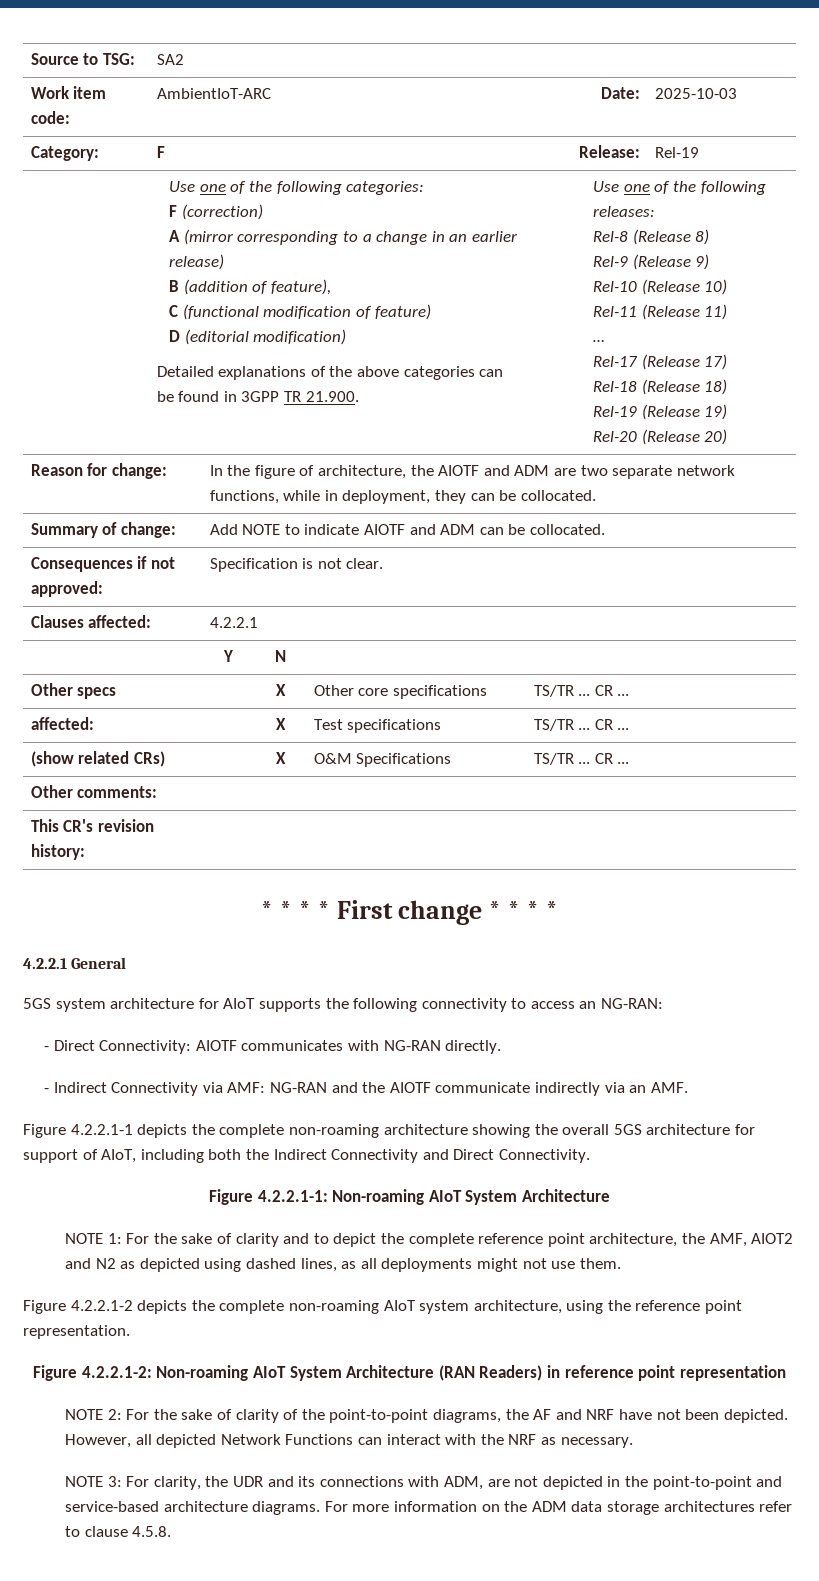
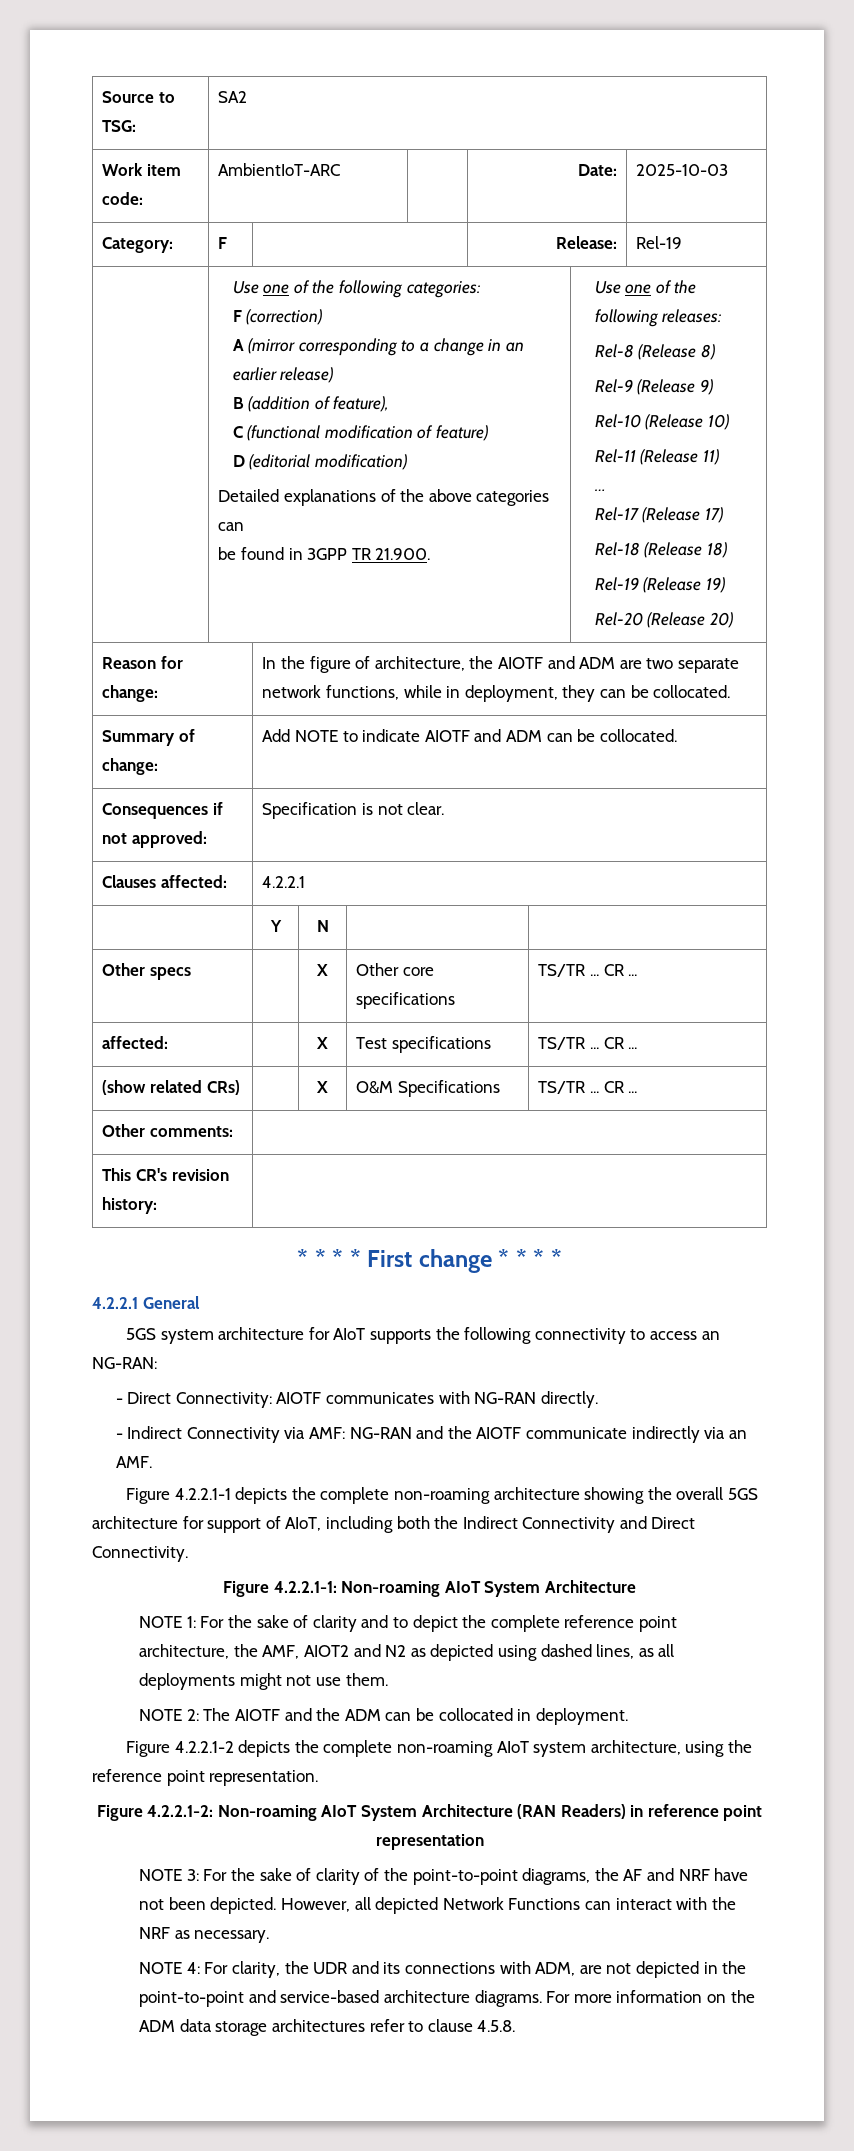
+ NOTE 2: The AIOTF and the ADM can be collocated in deployment.
- NOTE 2: For the sake of clarity of the point-to-point diagrams, the AF and NRF have not been depicted.
+ NOTE 3: For the sake of clarity of the point-to-point diagrams, the AF and NRF have not been depicted.
- NOTE 3: For clarity, the UDR and its connections with ADM, are not depicted in the point-to-point and service-based architecture diagrams.
+ NOTE 4: For clarity, the UDR and its connections with ADM, are not depicted in the point-to-point and service-based architecture diagrams.

